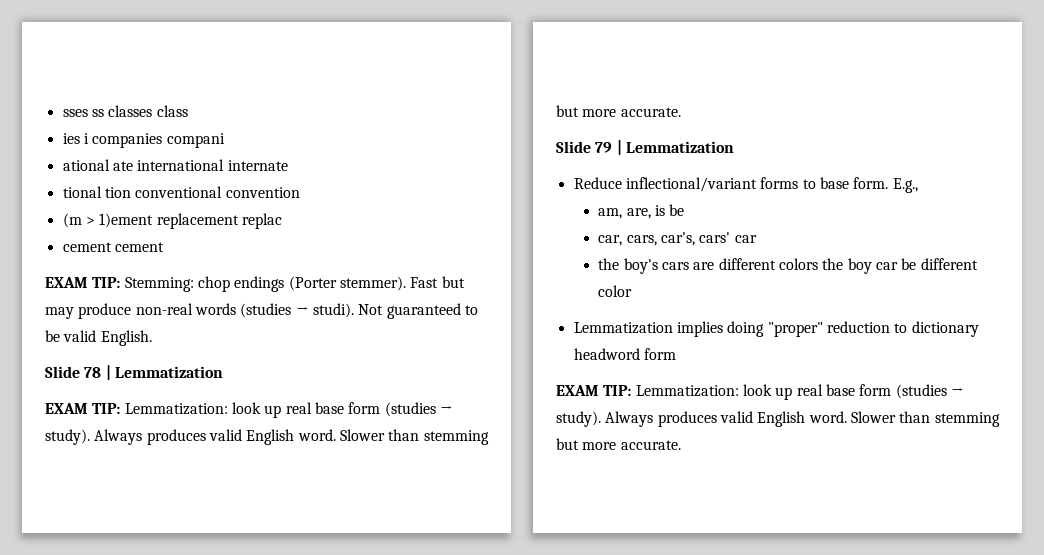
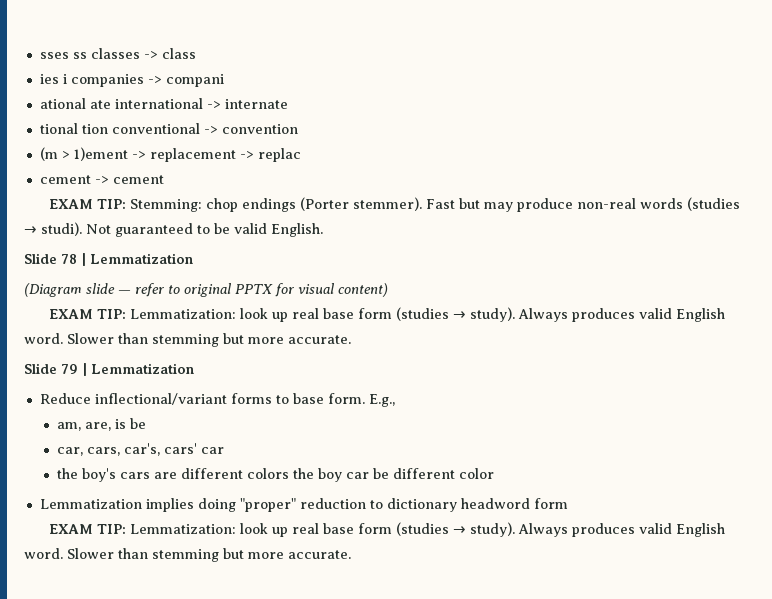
- sses ss classes class
+ sses ss classes -> class
- ies i companies compani
+ ies i companies -> compani
- ational ate international internate
+ ational ate international -> internate
- tional tion conventional convention
+ tional tion conventional -> convention
- (m > 1)ement replacement replac
+ (m > 1)ement -> replacement -> replac
- cement cement
+ cement -> cement
+ (Diagram slide — refer to original PPTX for visual content)

